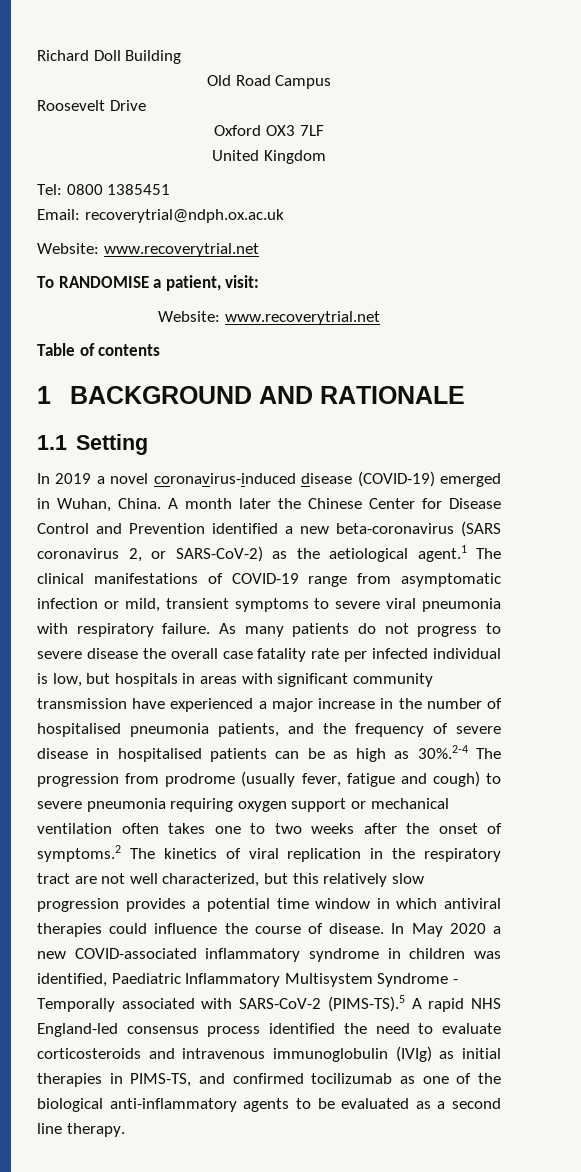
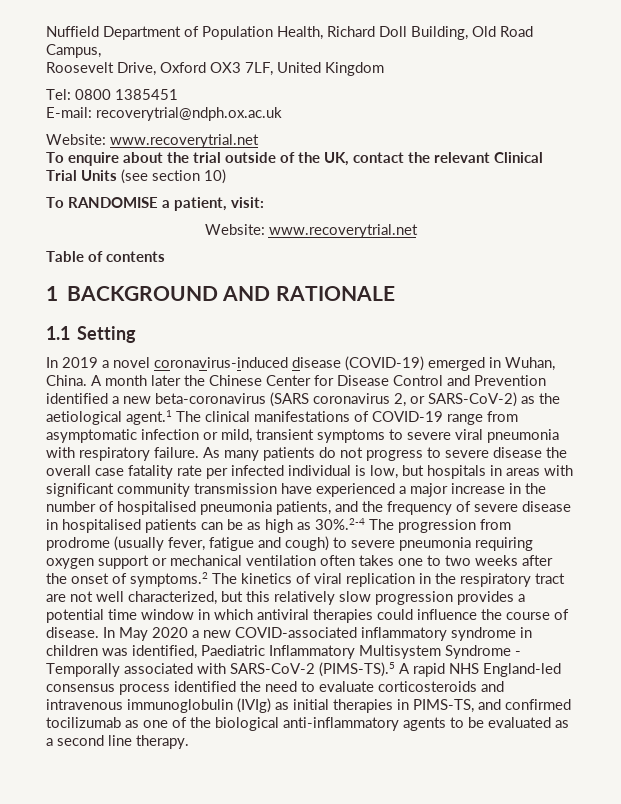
- Richard Doll Building
- Old Road Campus
+ Nuffield Department of Population Health, Richard Doll Building, Old Road Campus,
- Roosevelt Drive
- Oxford OX3 7LF
- United Kingdom
+ Roosevelt Drive, Oxford OX3 7LF, United Kingdom
- Email: recoverytrial@ndph.ox.ac.uk
+ E-mail: recoverytrial@ndph.ox.ac.uk
+ To enquire about the trial outside of the UK, contact the relevant Clinical Trial Units (see section 10)

